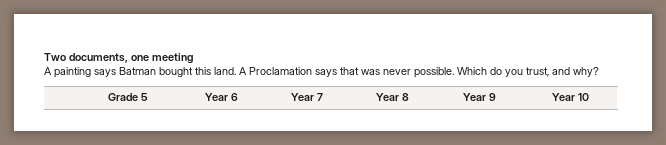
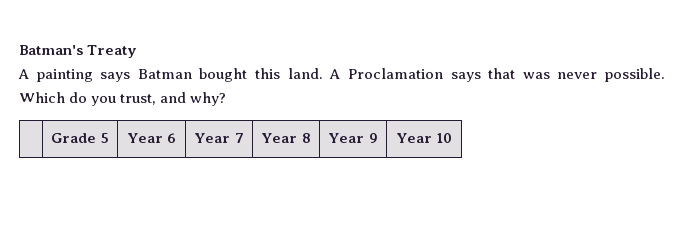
- Two documents, one meeting
+ Batman's Treaty

